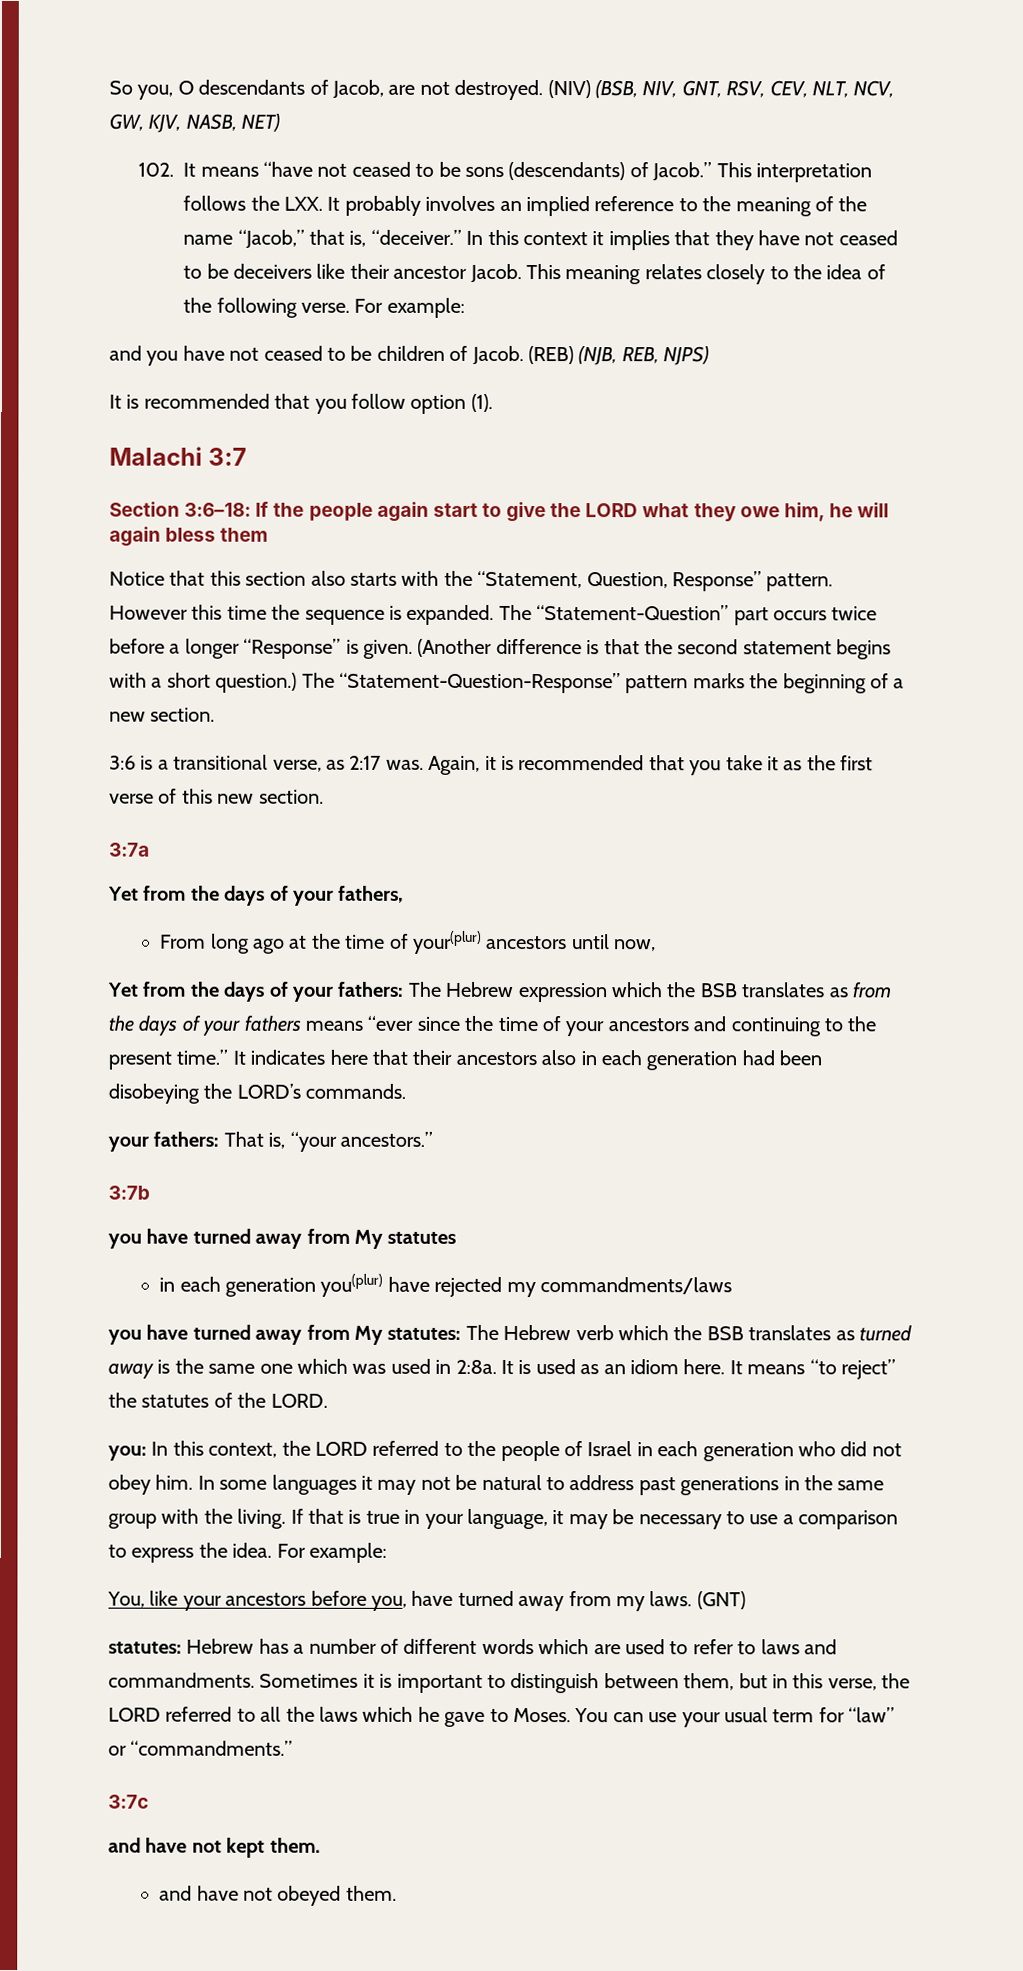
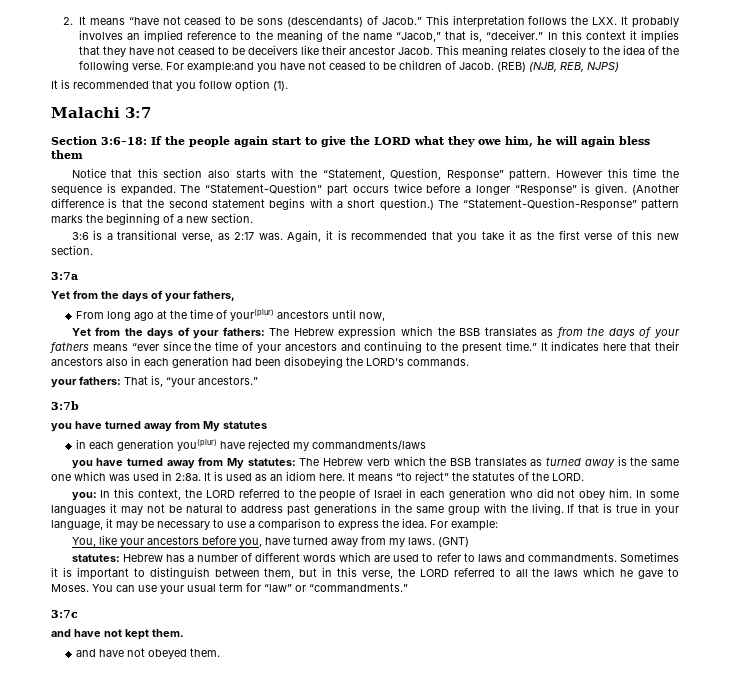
- So you, O descendants of Jacob, are not destroyed. (NIV) (BSB, NIV, GNT, RSV, CEV, NLT, NCV, GW, KJV, NASB, NET)
- 102. It means “have not ceased to be sons (descendants) of Jacob.”
+ 2. It means “have not ceased to be sons (descendants) of Jacob.”
- This meaning relates closely to the idea of the following verse. For example:
- and you have not ceased to be children of Jacob.
+ This meaning relates closely to the idea of the following verse. For example:and you have not ceased to be children of Jacob.

